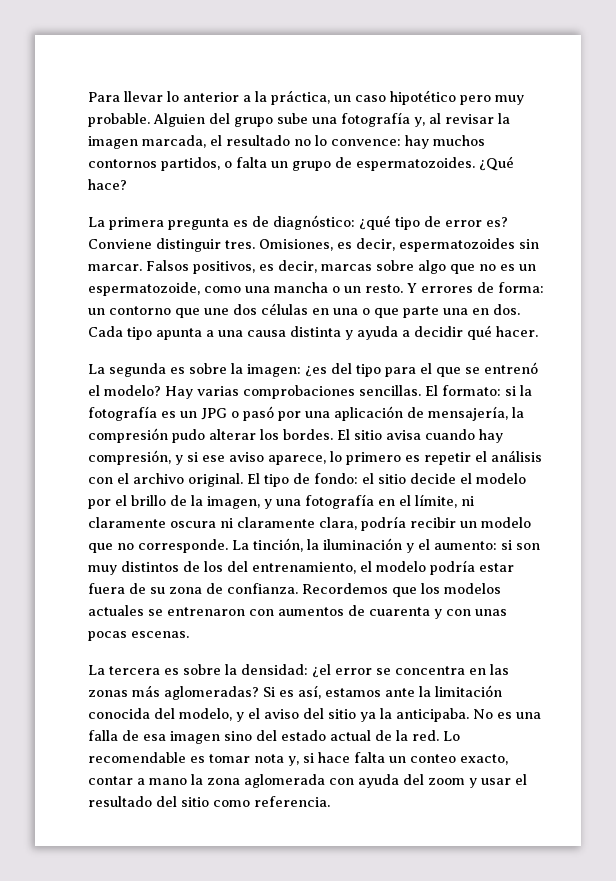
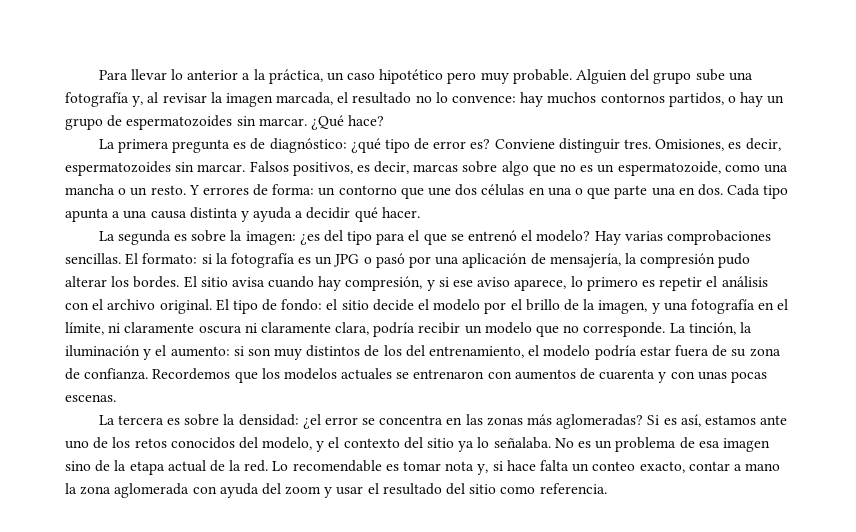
- Alguien del grupo sube una fotografía y, al revisar la imagen marcada, el resultado no lo convence: hay muchos contornos partidos, o falta un grupo de espermatozoides.
+ Alguien del grupo sube una fotografía y, al revisar la imagen marcada, el resultado no lo convence: hay muchos contornos partidos, o hay un grupo de espermatozoides sin marcar.
- Si es así, estamos ante la limitación conocida del modelo, y el aviso del sitio ya la anticipaba. No es una falla de esa imagen sino del estado actual de la red.
+ Si es así, estamos ante uno de los retos conocidos del modelo, y el contexto del sitio ya lo señalaba. No es un problema de esa imagen sino de la etapa actual de la red.

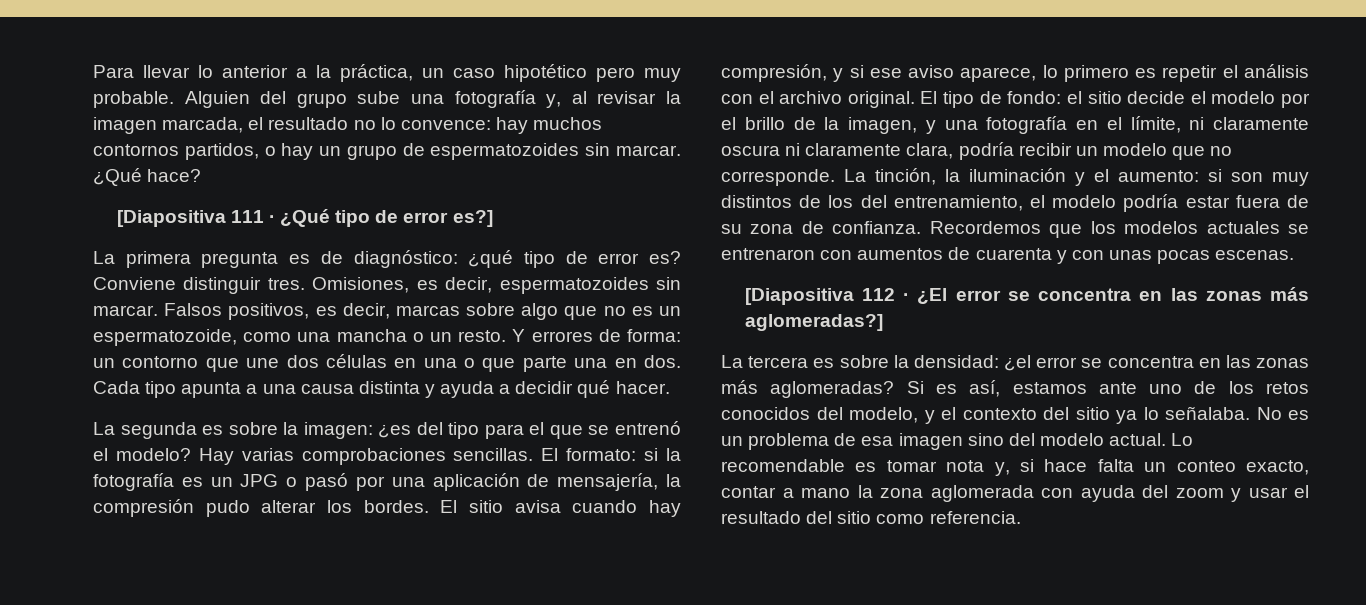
+ [Diapositiva 111 · ¿Qué tipo de error es?]
+ [Diapositiva 112 · ¿El error se concentra en las zonas más aglomeradas?]
- No es un problema de esa imagen sino de la etapa actual de la red.
+ No es un problema de esa imagen sino del modelo actual.

